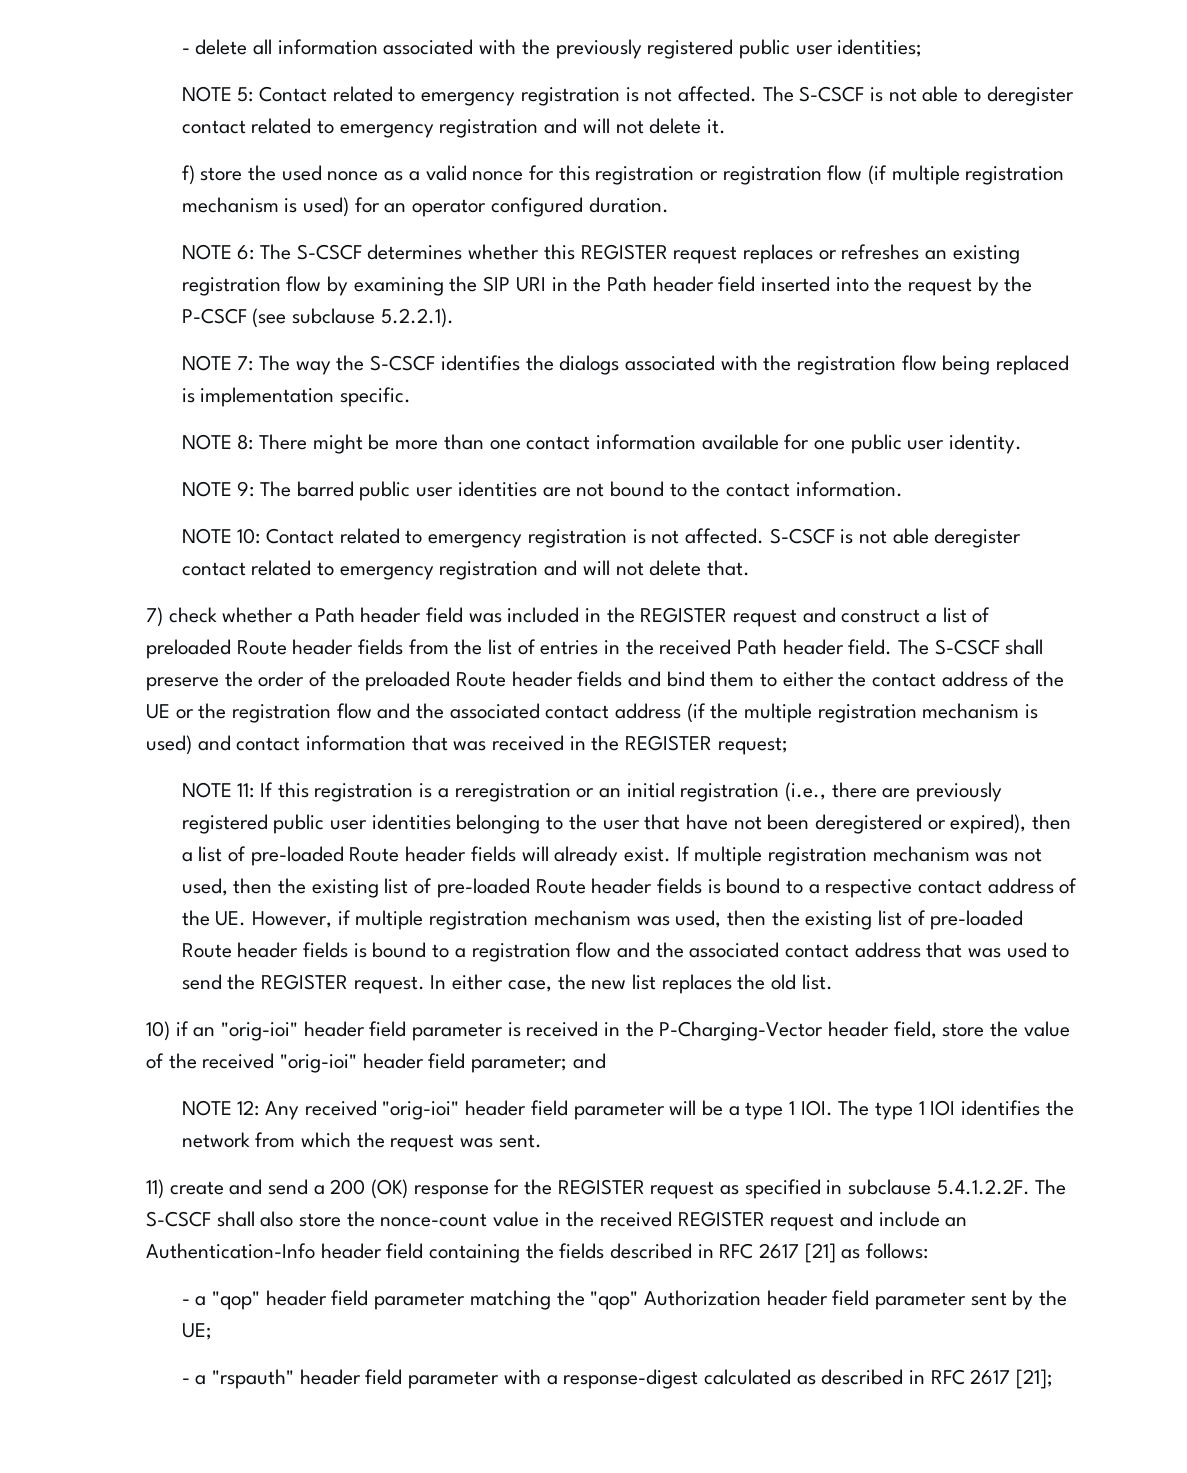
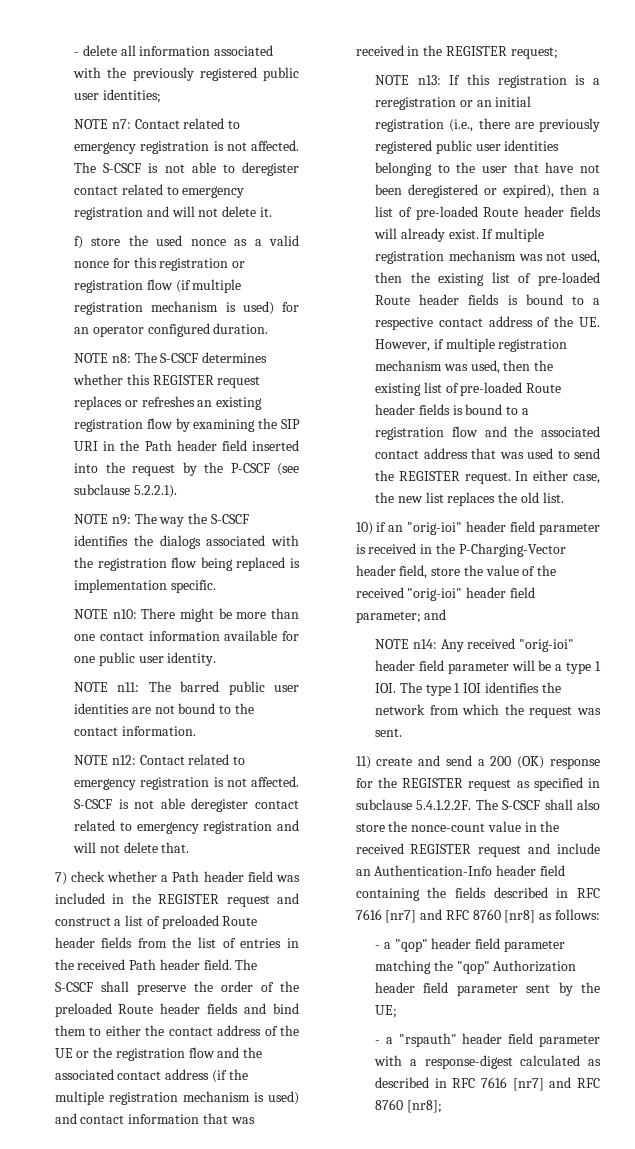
- NOTE 5: Contact related to emergency registration is not affected.
+ NOTE n7: Contact related to emergency registration is not affected.
- NOTE 6: The S-CSCF determines whether this REGISTER request replaces or refreshes an existing registration flow by examining the SIP URI in the Path header field inserted into the request by the P-CSCF (see subclause 5.2.2.1).
+ NOTE n8: The S-CSCF determines whether this REGISTER request replaces or refreshes an existing registration flow by examining the SIP URI in the Path header field inserted into the request by the P-CSCF (see subclause 5.2.2.1).
- NOTE 7: The way the S-CSCF identifies the dialogs associated with the registration flow being replaced is implementation specific.
+ NOTE n9: The way the S-CSCF identifies the dialogs associated with the registration flow being replaced is implementation specific.
- NOTE 8: There might be more than one contact information available for one public user identity.
+ NOTE n10: There might be more than one contact information available for one public user identity.
- NOTE 9: The barred public user identities are not bound to the contact information.
+ NOTE n11: The barred public user identities are not bound to the contact information.
- NOTE 10: Contact related to emergency registration is not affected.
+ NOTE n12: Contact related to emergency registration is not affected.
- NOTE 11: If this registration is a reregistration or an initial registration (i.e., there are previously registered public user identities belonging to the user that have not been deregistered or expired), then a list of pre-loaded Route header fields will already exist.
+ NOTE n13: If this registration is a reregistration or an initial registration (i.e., there are previously registered public user identities belonging to the user that have not been deregistered or expired), then a list of pre-loaded Route header fields will already exist.
- NOTE 12: Any received "orig-ioi" header field parameter will be a type 1 IOI. The type 1 IOI identifies the network from which the request was sent.
+ NOTE n14: Any received "orig-ioi" header field parameter will be a type 1 IOI. The type 1 IOI identifies the network from which the request was sent.
- 11) create and send a 200 (OK) response for the REGISTER request as specified in subclause 5.4.1.2.2F. The S-CSCF shall also store the nonce-count value in the received REGISTER request and include an Authentication-Info header field containing the fields described in RFC 2617 [21] as follows:
+ 11) create and send a 200 (OK) response for the REGISTER request as specified in subclause 5.4.1.2.2F. The S-CSCF shall also store the nonce-count value in the received REGISTER request and include an Authentication-Info header field containing the fields described in RFC 7616 [nr7] and RFC 8760 [nr8] as follows:
- - a "rspauth" header field parameter with a response-digest calculated as described in RFC 2617 [21];
+ - a "rspauth" header field parameter with a response-digest calculated as described in RFC 7616 [nr7] and RFC 8760 [nr8];

